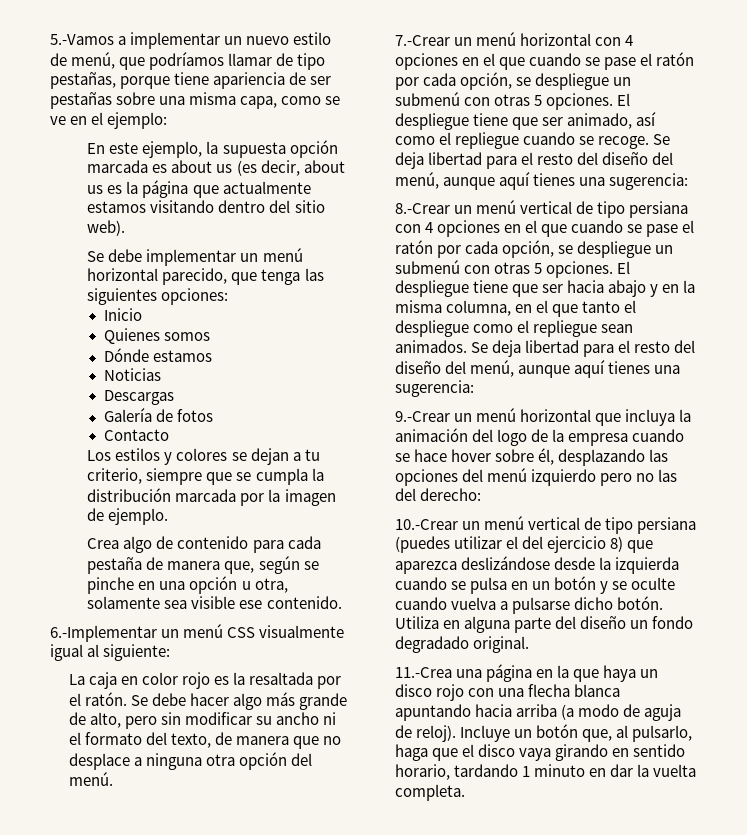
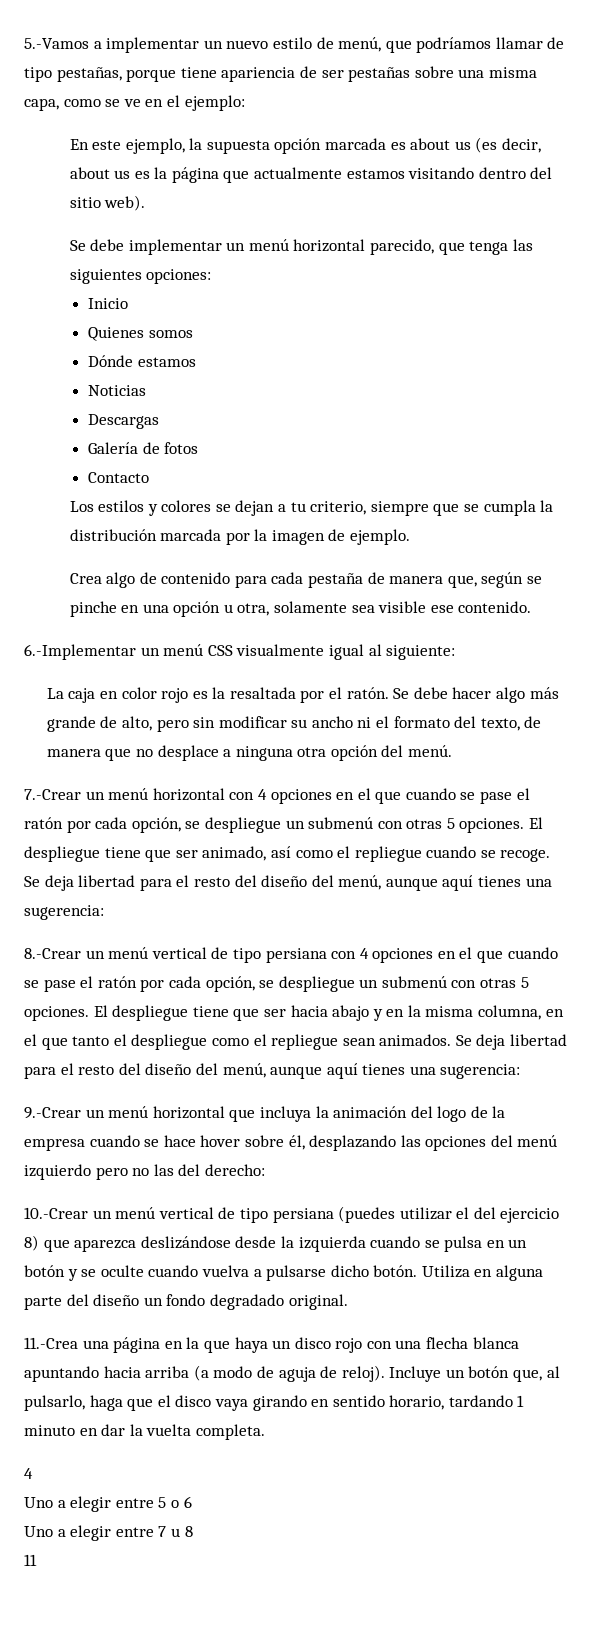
  Incluye un botón que, al pulsarlo, haga que el disco vaya girando en sentido horario, tardando 1 minuto en dar la vuelta completa.
+ 4
+ Uno a elegir entre 5 o 6
+ Uno a elegir entre 7 u 8
+ 11

